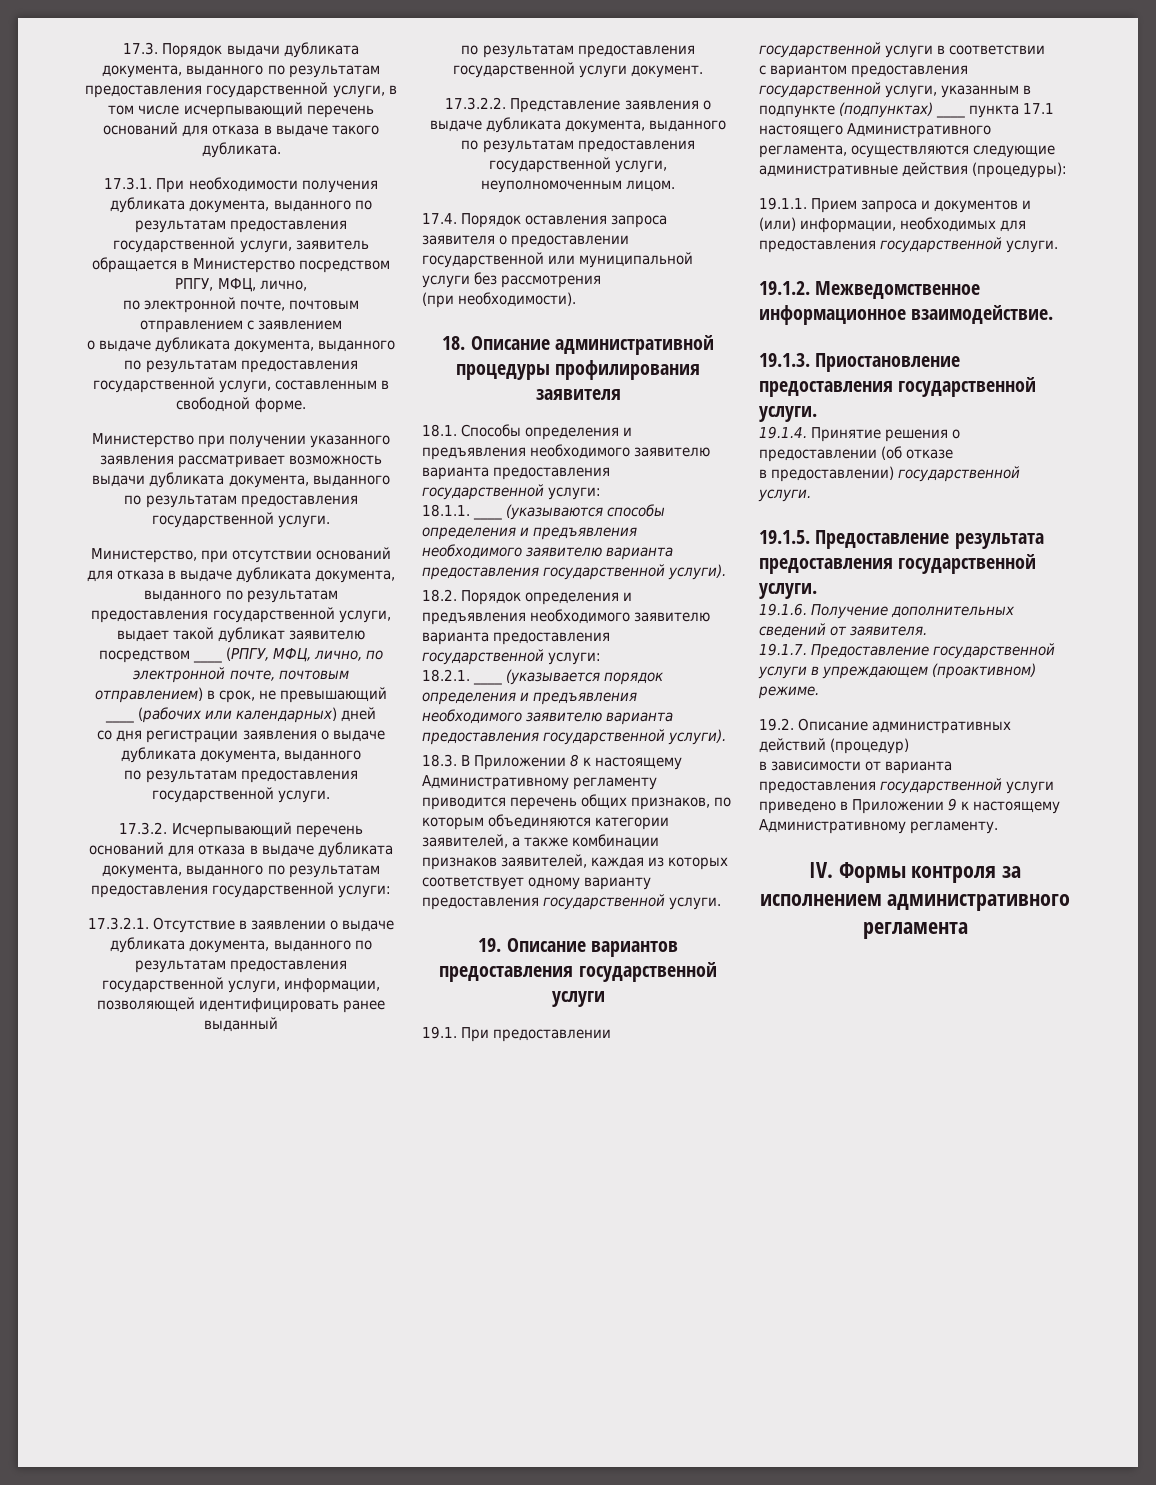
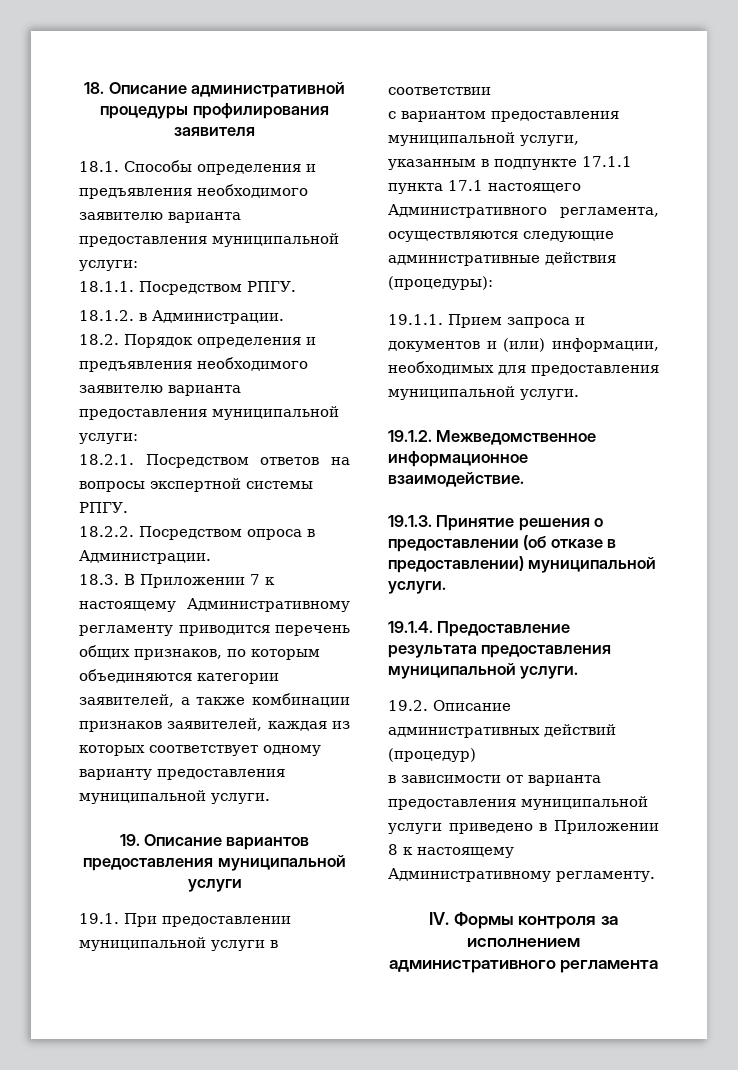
- 17.3. Порядок выдачи дубликата документа, выданного по результатам предоставления государственной услуги, в том числе исчерпывающий перечень оснований для отказа в выдаче такого дубликата.
- 17.3.1. При необходимости получения дубликата документа, выданного по результатам предоставления государственной услуги, заявитель обращается в Министерство посредством РПГУ, МФЦ, лично,
- по электронной почте, почтовым отправлением с заявлением
- о выдаче дубликата документа, выданного по результатам предоставления государственной услуги, составленным в свободной форме.
- Министерство при получении указанного заявления рассматривает возможность выдачи дубликата документа, выданного по результатам предоставления государственной услуги.
- Министерство, при отсутствии оснований для отказа в выдаче дубликата документа, выданного по результатам предоставления государственной услуги, выдает такой дубликат заявителю посредством ____ (РПГУ, МФЦ, лично, по электронной почте, почтовым отправлением) в срок, не превышающий ____ (рабочих или календарных) дней
- со дня регистрации заявления о выдаче дубликата документа, выданного
- по результатам предоставления государственной услуги.
- 17.3.2. Исчерпывающий перечень оснований для отказа в выдаче дубликата документа, выданного по результатам предоставления государственной услуги:
- 17.3.2.1. Отсутствие в заявлении о выдаче дубликата документа, выданного по результатам предоставления государственной услуги, информации, позволяющей идентифицировать ранее выданный
- по результатам предоставления государственной услуги документ.
- 17.3.2.2. Представление заявления о выдаче дубликата документа, выданного по результатам предоставления государственной услуги, неуполномоченным лицом.
- 17.4. Порядок оставления запроса заявителя о предоставлении государственной или муниципальной услуги без рассмотрения
- (при необходимости).
- 18.1. Способы определения и предъявления необходимого заявителю варианта предоставления государственной услуги:
+ 18.1. Способы определения и предъявления необходимого заявителю варианта предоставления муниципальной услуги:
- 18.1.1. ____ (указываются способы определения и предъявления необходимого заявителю варианта предоставления государственной услуги).
+ 18.1.1. Посредством РПГУ.
+ 18.1.2. в Администрации.
- 18.2. Порядок определения и предъявления необходимого заявителю варианта предоставления государственной услуги:
+ 18.2. Порядок определения и предъявления необходимого заявителю варианта предоставления муниципальной услуги:
- 18.2.1. ____ (указывается порядок определения и предъявления необходимого заявителю варианта предоставления государственной услуги).
+ 18.2.1. Посредством ответов на вопросы экспертной системы РПГУ.
+ 18.2.2. Посредством опроса в Администрации.
- 18.3. В Приложении 8 к настоящему Административному регламенту приводится перечень общих признаков, по которым объединяются категории заявителей, а также комбинации признаков заявителей, каждая из которых соответствует одному варианту предоставления государственной услуги.
+ 18.3. В Приложении 7 к настоящему Административному регламенту приводится перечень общих признаков, по которым объединяются категории заявителей, а также комбинации признаков заявителей, каждая из которых соответствует одному варианту предоставления муниципальной услуги.
- 19. Описание вариантов предоставления государственной услуги
+ 19. Описание вариантов предоставления муниципальной услуги
- 19.1. При предоставлении государственной услуги в соответствии
+ 19.1. При предоставлении муниципальной услуги в соответствии
- с вариантом предоставления государственной услуги, указанным в подпункте (подпунктах) ____ пункта 17.1 настоящего Административного регламента, осуществляются следующие административные действия (процедуры):
+ с вариантом предоставления муниципальной услуги, указанным в подпункте 17.1.1 пункта 17.1 настоящего Административного регламента, осуществляются следующие административные действия (процедуры):
- 19.1.1. Прием запроса и документов и (или) информации, необходимых для предоставления государственной услуги.
+ 19.1.1. Прием запроса и документов и (или) информации, необходимых для предоставления муниципальной услуги.
- 19.1.3. Приостановление предоставления государственной услуги.
- 19.1.4. Принятие решения о предоставлении (об отказе
- в предоставлении) государственной услуги.
- 19.1.5. Предоставление результата предоставления государственной услуги.
- 19.1.6. Получение дополнительных сведений от заявителя.
- 19.1.7. Предоставление государственной услуги в упреждающем (проактивном) режиме.
+ 19.1.3. Принятие решения о предоставлении (об отказе в предоставлении) муниципальной услуги.
+ 19.1.4. Предоставление результата предоставления муниципальной услуги.
- в зависимости от варианта предоставления государственной услуги приведено в Приложении 9 к настоящему Административному регламенту.
+ в зависимости от варианта предоставления муниципальной услуги приведено в Приложении 8 к настоящему Административному регламенту.

